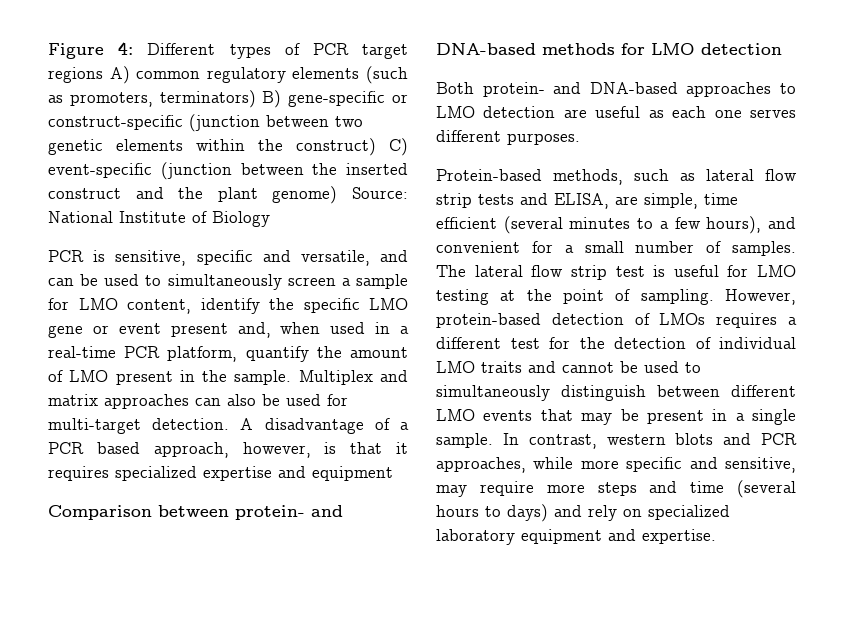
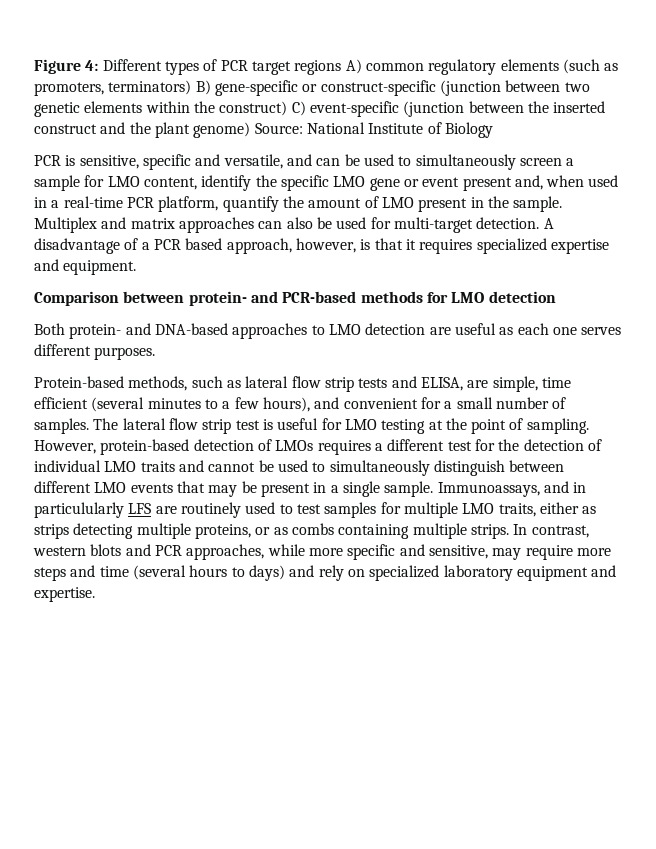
- A disadvantage of a PCR based approach, however, is that it requires specialized expertise and equipment
+ A disadvantage of a PCR based approach, however, is that it requires specialized expertise and equipment.
- Comparison between protein- and DNA-based methods for LMO detection
+ Comparison between protein- and PCR-based methods for LMO detection
+ Immunoassays, and in particulularly LFS are routinely used to test samples for multiple LMO traits, either as strips detecting multiple proteins, or as combs containing multiple strips.

